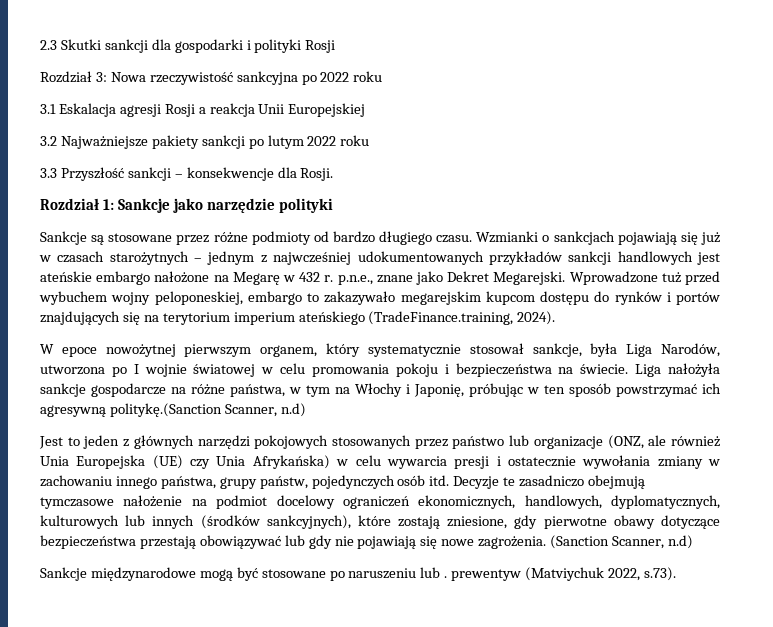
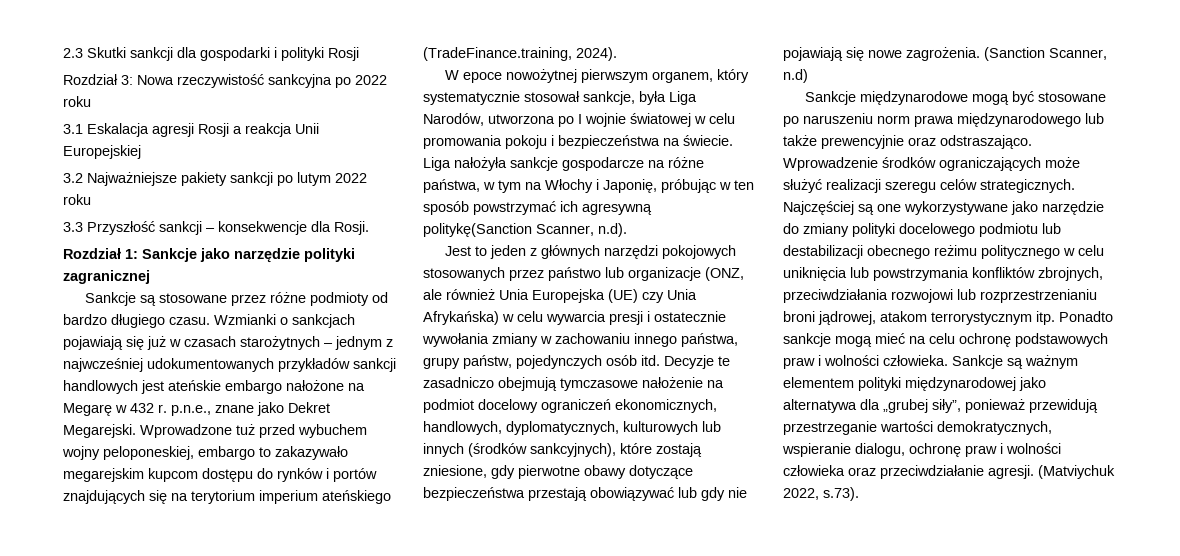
- Rozdział 1: Sankcje jako narzędzie polityki
+ Rozdział 1: Sankcje jako narzędzie polityki zagranicznej
- Liga nałożyła sankcje gospodarcze na różne państwa, w tym na Włochy i Japonię, próbując w ten sposób powstrzymać ich agresywną politykę.(Sanction Scanner, n.d)
+ Liga nałożyła sankcje gospodarcze na różne państwa, w tym na Włochy i Japonię, próbując w ten sposób powstrzymać ich agresywną politykę(Sanction Scanner, n.d).
- Sankcje międzynarodowe mogą być stosowane po naruszeniu lub . prewentyw (Matviychuk 2022, s.73).
+ Sankcje międzynarodowe mogą być stosowane po naruszeniu norm prawa międzynarodowego lub także prewencyjnie oraz odstraszająco. Wprowadzenie środków ograniczających może służyć realizacji szeregu celów strategicznych. Najczęściej są one wykorzystywane jako narzędzie do zmiany polityki docelowego podmiotu lub destabilizacji obecnego reżimu politycznego w celu uniknięcia lub powstrzymania konfliktów zbrojnych, przeciwdziałania rozwojowi lub rozprzestrzenianiu broni jądrowej, atakom terrorystycznym itp. Ponadto sankcje mogą mieć na celu ochronę podstawowych praw i wolności człowieka. Sankcje są ważnym elementem polityki międzynarodowej jako alternatywa dla „grubej siły”, ponieważ przewidują przestrzeganie wartości demokratycznych, wspieranie dialogu, ochronę praw i wolności człowieka oraz przeciwdziałanie agresji. (Matviychuk 2022, s.73).

